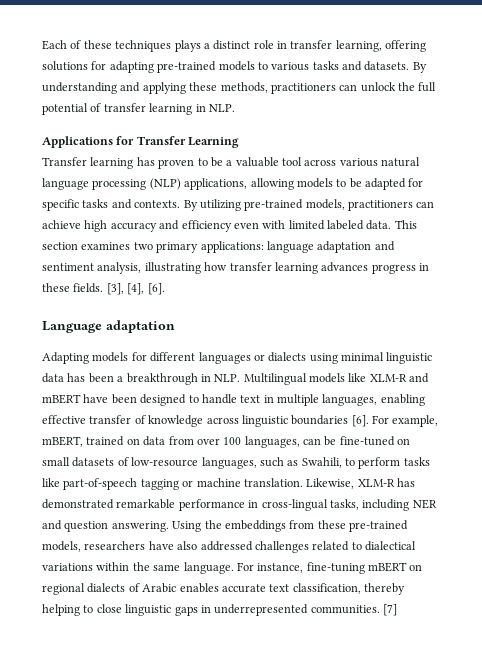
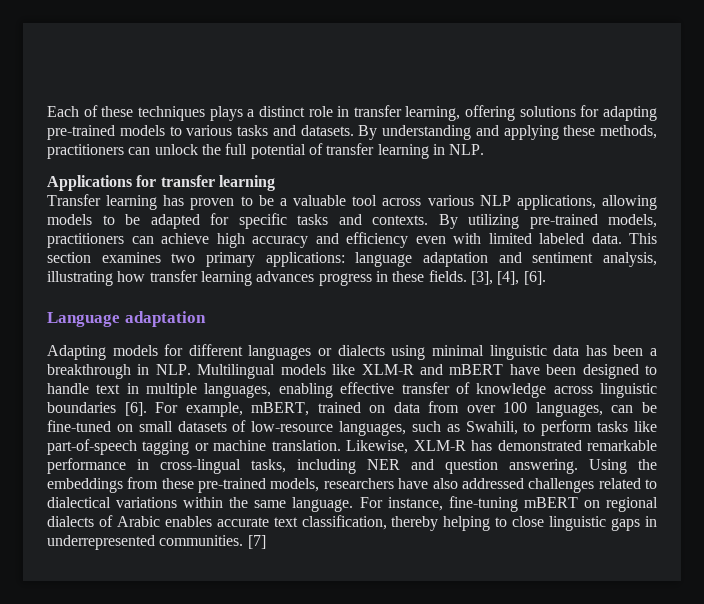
- Applications for Transfer Learning
+ Applications for transfer learning
- Transfer learning has proven to be a valuable tool across various natural language processing (NLP) applications, allowing models to be adapted for specific tasks and contexts.
+ Transfer learning has proven to be a valuable tool across various NLP applications, allowing models to be adapted for specific tasks and contexts.

